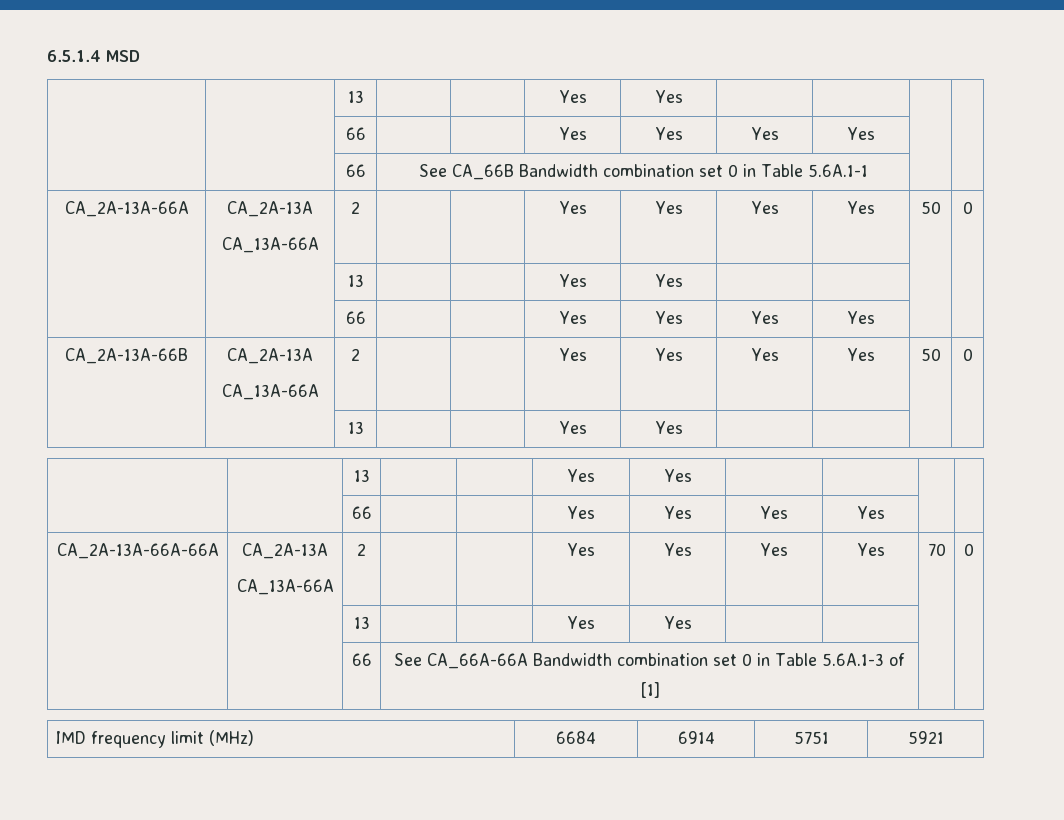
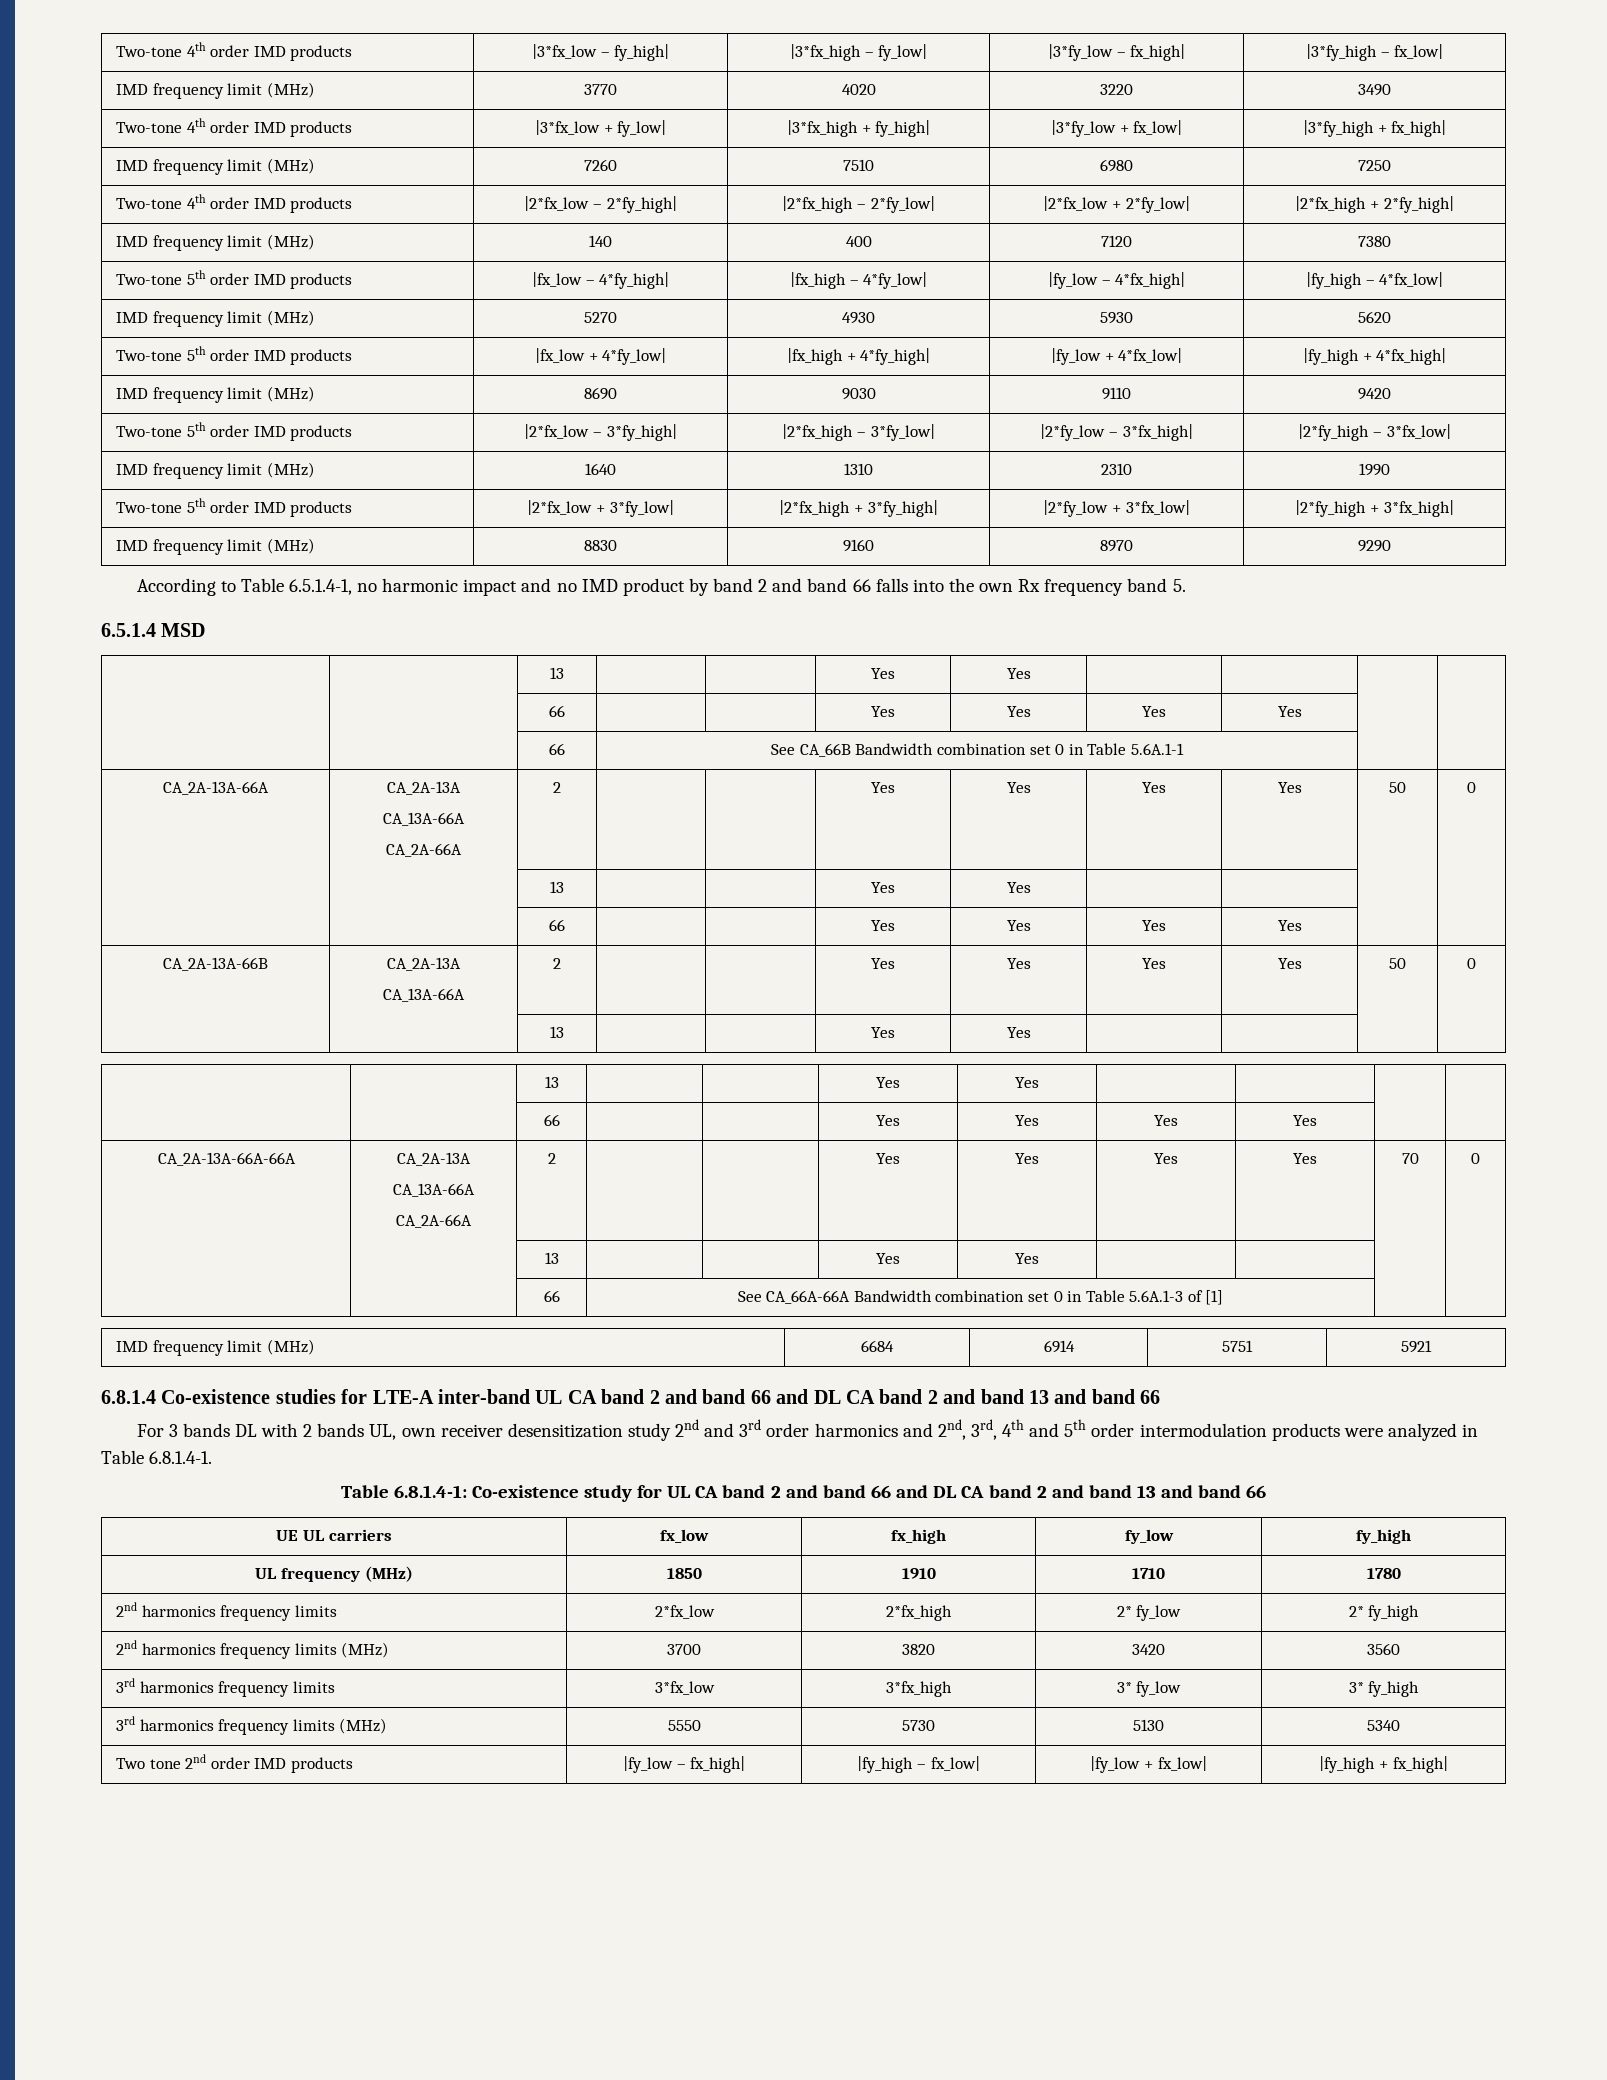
+ Two-tone 4th order IMD products | |3*fx_low – fy_high| | |3*fx_high – fy_low| | |3*fy_low – fx_high| | |3*fy_high – fx_low|
+ IMD frequency limit (MHz) | 3770 | 4020 | 3220 | 3490
+ Two-tone 4th order IMD products | |3*fx_low + fy_low| | |3*fx_high + fy_high| | |3*fy_low + fx_low| | |3*fy_high + fx_high|
+ IMD frequency limit (MHz) | 7260 | 7510 | 6980 | 7250
+ Two-tone 4th order IMD products | |2*fx_low – 2*fy_high| | |2*fx_high – 2*fy_low| | |2*fx_low + 2*fy_low| | |2*fx_high + 2*fy_high|
+ IMD frequency limit (MHz) | 140 | 400 | 7120 | 7380
+ Two-tone 5th order IMD products | |fx_low – 4*fy_high| | |fx_high – 4*fy_low| | |fy_low – 4*fx_high| | |fy_high – 4*fx_low|
+ IMD frequency limit (MHz) | 5270 | 4930 | 5930 | 5620
+ Two-tone 5th order IMD products | |fx_low + 4*fy_low| | |fx_high + 4*fy_high| | |fy_low + 4*fx_low| | |fy_high + 4*fx_high|
+ IMD frequency limit (MHz) | 8690 | 9030 | 9110 | 9420
+ Two-tone 5th order IMD products | |2*fx_low – 3*fy_high| | |2*fx_high – 3*fy_low| | |2*fy_low – 3*fx_high| | |2*fy_high – 3*fx_low|
+ IMD frequency limit (MHz) | 1640 | 1310 | 2310 | 1990
+ Two-tone 5th order IMD products | |2*fx_low + 3*fy_low| | |2*fx_high + 3*fy_high| | |2*fy_low + 3*fx_low| | |2*fy_high + 3*fx_high|
+ IMD frequency limit (MHz) | 8830 | 9160 | 8970 | 9290
+ According to Table 6.5.1.4-1, no harmonic impact and no IMD product by band 2 and band 66 falls into the own Rx frequency band 5.
  CA_2A-13A-66A | CA_2A-13A
- CA_13A-66A | 2 | | | Yes | Yes | Yes | Yes | 50 | 0
+ CA_13A-66A
+ CA_2A-66A | 2 | | | Yes | Yes | Yes | Yes | 50 | 0
  CA_2A-13A-66A-66A | CA_2A-13A
- CA_13A-66A | 2 | | | Yes | Yes | Yes | Yes | 70 | 0
+ CA_13A-66A
+ CA_2A-66A | 2 | | | Yes | Yes | Yes | Yes | 70 | 0
+ 6.8.1.4 Co-existence studies for LTE-A inter-band UL CA band 2 and band 66 and DL CA band 2 and band 13 and band 66
+ For 3 bands DL with 2 bands UL, own receiver desensitization study 2nd and 3rd order harmonics and 2nd, 3rd, 4th and 5th order intermodulation products were analyzed in Table 6.8.1.4-1.
+ Table 6.8.1.4-1: Co-existence study for UL CA band 2 and band 66 and DL CA band 2 and band 13 and band 66
+ UE UL carriers | fx_low | fx_high | fy_low | fy_high
+ UL frequency (MHz) | 1850 | 1910 | 1710 | 1780
+ 2nd harmonics frequency limits | 2*fx_low | 2*fx_high | 2* fy_low | 2* fy_high
+ 2nd harmonics frequency limits (MHz) | 3700 | 3820 | 3420 | 3560
+ 3rd harmonics frequency limits | 3*fx_low | 3*fx_high | 3* fy_low | 3* fy_high
+ 3rd harmonics frequency limits (MHz) | 5550 | 5730 | 5130 | 5340
+ Two tone 2nd order IMD products | |fy_low – fx_high| | |fy_high – fx_low| | |fy_low + fx_low| | |fy_high + fx_high|

